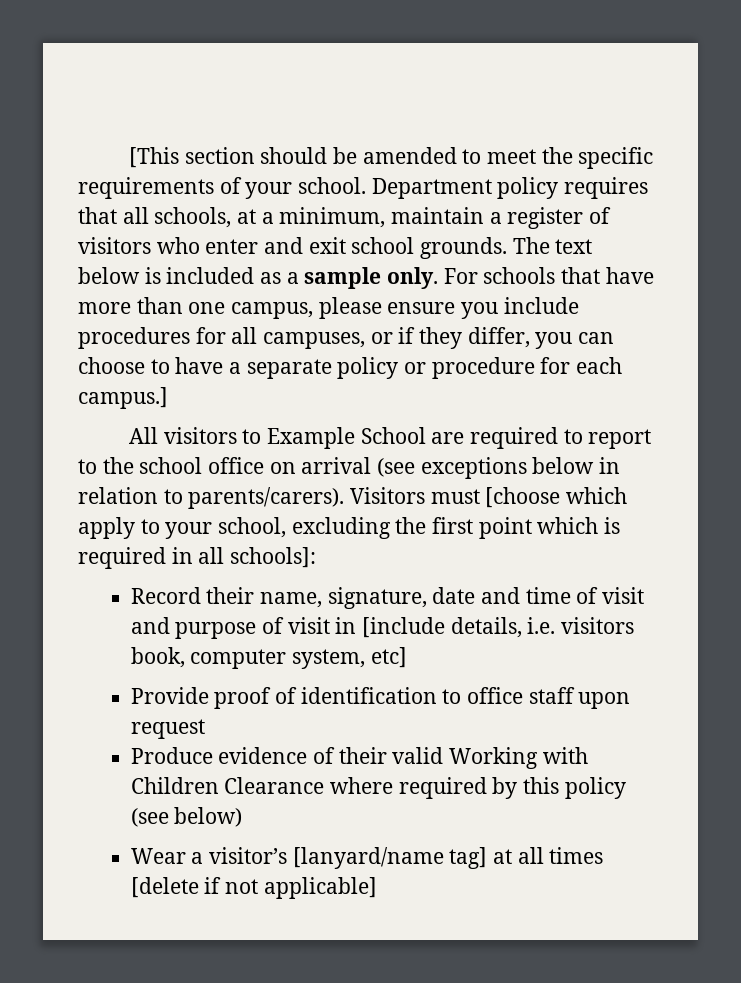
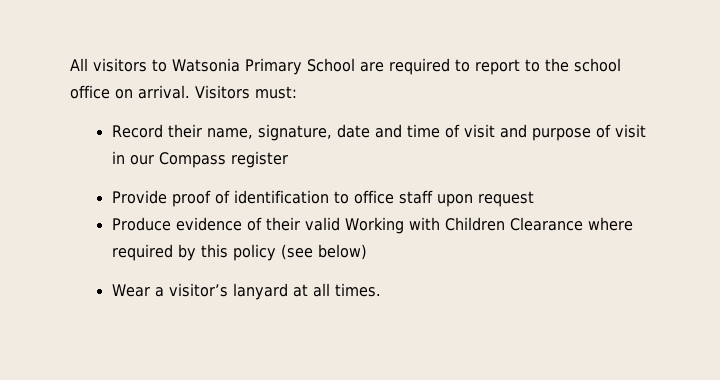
- [This section should be amended to meet the specific requirements of your school. Department policy requires that all schools, at a minimum, maintain a register of visitors who enter and exit school grounds. The text below is included as a sample only. For schools that have more than one campus, please ensure you include procedures for all campuses, or if they differ, you can choose to have a separate policy or procedure for each campus.]
- All visitors to Example School are required to report to the school office on arrival (see exceptions below in relation to parents/carers). Visitors must [choose which apply to your school, excluding the first point which is required in all schools]:
+ All visitors to Watsonia Primary School are required to report to the school office on arrival. Visitors must:
- Record their name, signature, date and time of visit and purpose of visit in [include details, i.e. visitors book, computer system, etc]
+ Record their name, signature, date and time of visit and purpose of visit in our Compass register
- Wear a visitor’s [lanyard/name tag] at all times [delete if not applicable]
+ Wear a visitor’s lanyard at all times.

